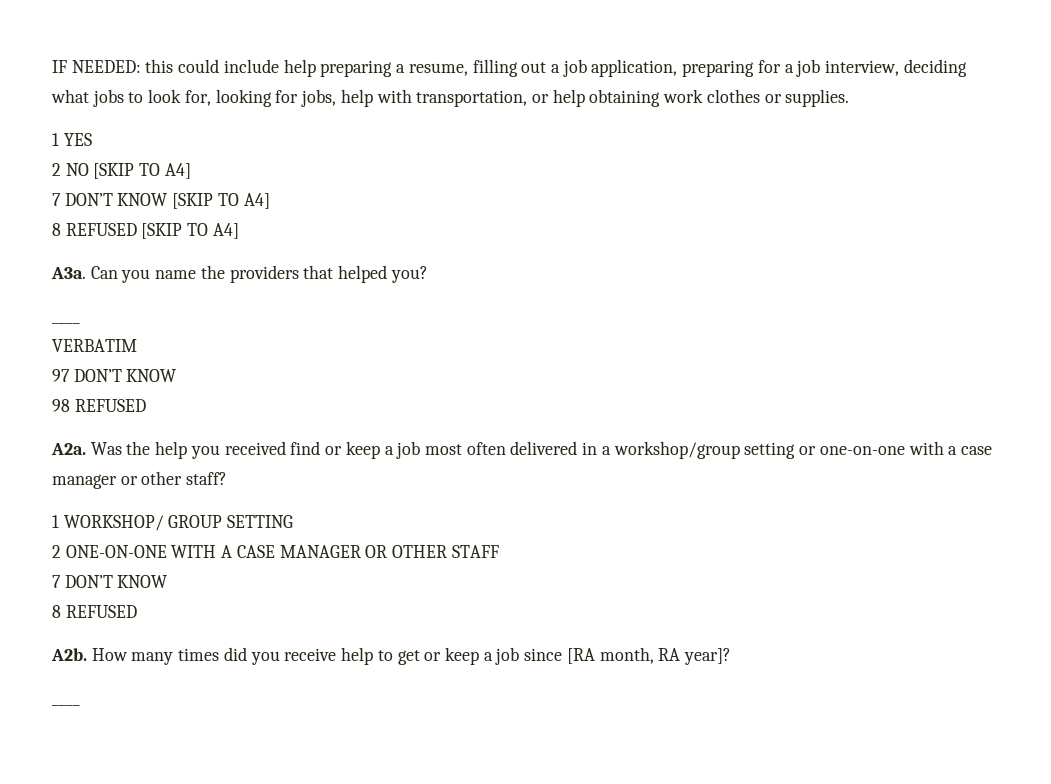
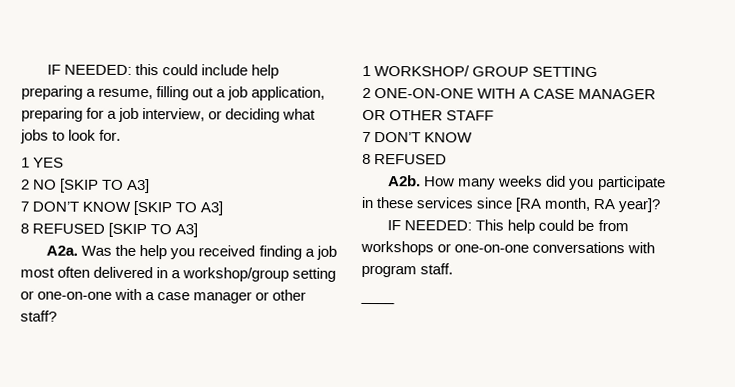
- IF NEEDED: this could include help preparing a resume, filling out a job application, preparing for a job interview, deciding what jobs to look for, looking for jobs, help with transportation, or help obtaining work clothes or supplies.
+ IF NEEDED: this could include help preparing a resume, filling out a job application, preparing for a job interview, or deciding what jobs to look for.
- 2 NO [SKIP TO A4]
+ 2 NO [SKIP TO A3]
- 7 DON’T KNOW [SKIP TO A4]
+ 7 DON’T KNOW [SKIP TO A3]
- 8 REFUSED [SKIP TO A4]
- A3a. Can you name the providers that helped you?
- ____
- VERBATIM
- 97 DON’T KNOW
- 98 REFUSED
+ 8 REFUSED [SKIP TO A3]
- A2a. Was the help you received find or keep a job most often delivered in a workshop/group setting or one-on-one with a case manager or other staff?
+ A2a. Was the help you received finding a job most often delivered in a workshop/group setting or one-on-one with a case manager or other staff?
- A2b. How many times did you receive help to get or keep a job since [RA month, RA year]?
+ A2b. How many weeks did you participate in these services since [RA month, RA year]?
+ IF NEEDED: This help could be from workshops or one-on-one conversations with program staff.

